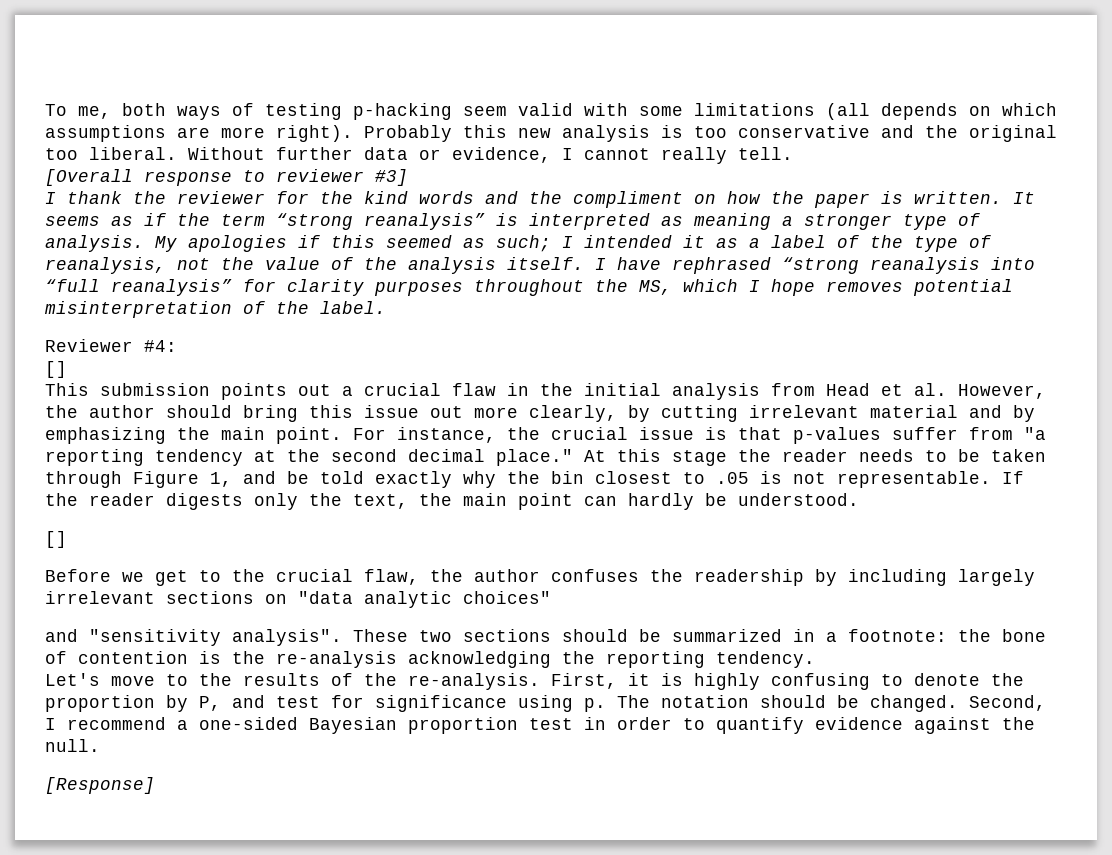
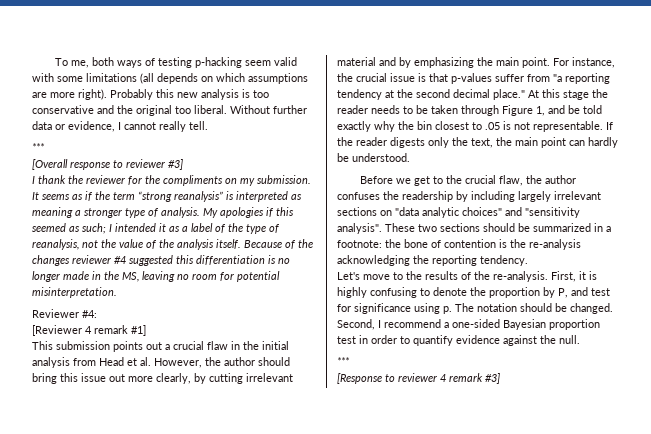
  Without further data or evidence, I cannot really tell.
+ ***
- I thank the reviewer for the kind words and the compliment on how the paper is written.
+ I thank the reviewer for the compliments on my submission.
- I have rephrased “strong reanalysis into “full reanalysis” for clarity purposes throughout the MS, which I hope removes potential misinterpretation of the label.
+ Because of the changes reviewer #4 suggested this differentiation is no longer made in the MS, leaving no room for potential misinterpretation.
  Reviewer #4:
- []
+ [Reviewer 4 remark #1]
  If the reader digests only the text, the main point can hardly be understood.
- []
- Before we get to the crucial flaw, the author confuses the readership by including largely irrelevant sections on "data analytic choices"
- and "sensitivity analysis".
+ Before we get to the crucial flaw, the author confuses the readership by including largely irrelevant sections on "data analytic choices" and "sensitivity analysis".
  Second, I recommend a one-sided Bayesian proportion test in order to quantify evidence against the null.
- [Response]
+ ***
+ [Response to reviewer 4 remark #3]

